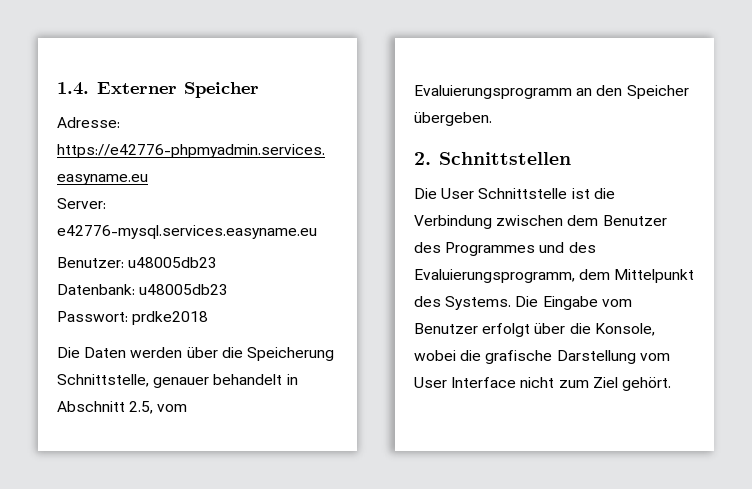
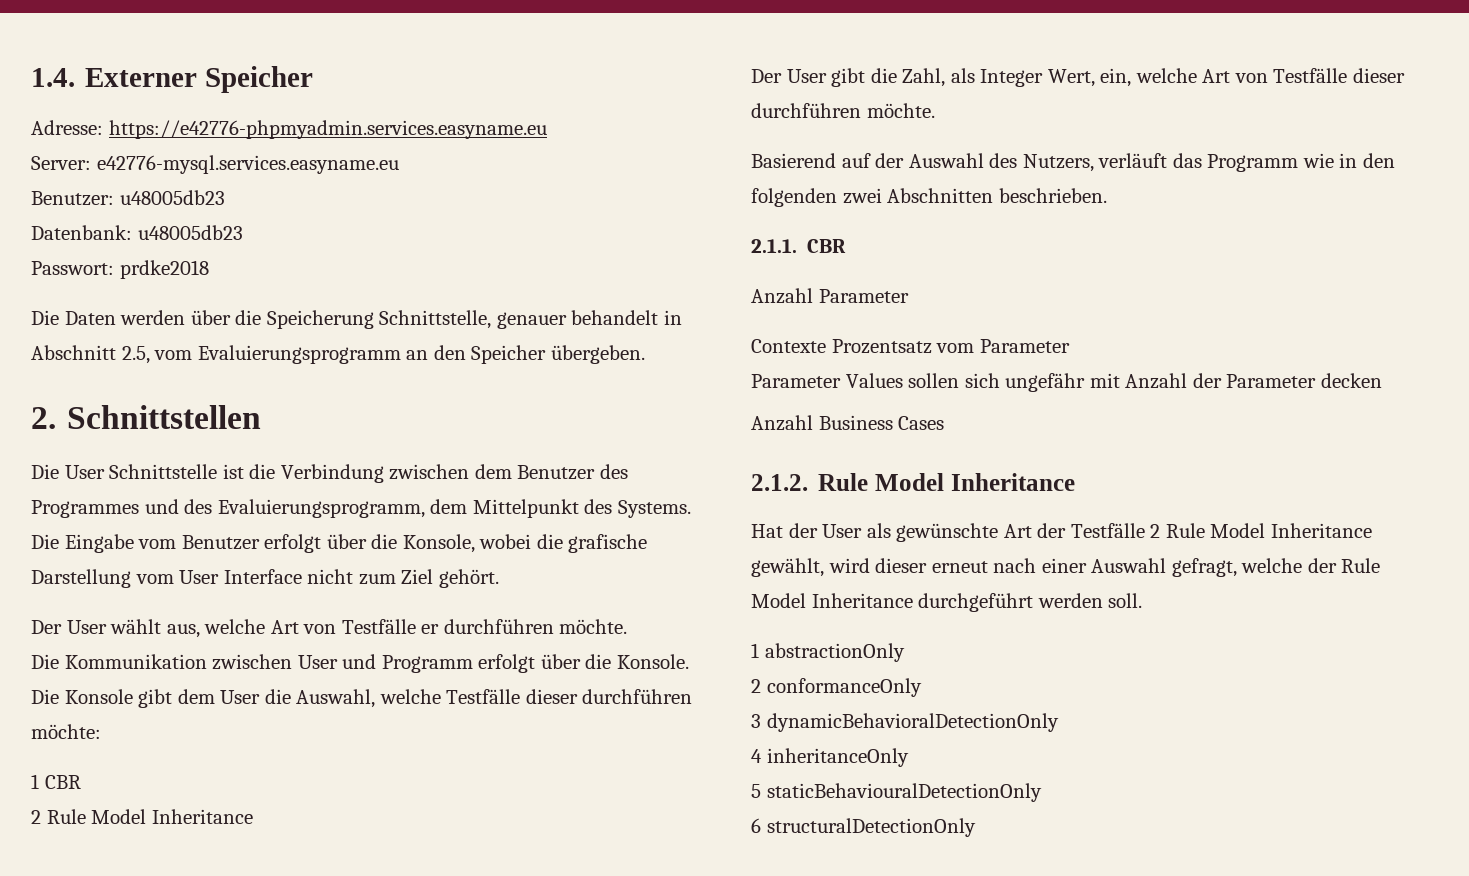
+ Der User wählt aus, welche Art von Testfälle er durchführen möchte.
+ Die Kommunikation zwischen User und Programm erfolgt über die Konsole. Die Konsole gibt dem User die Auswahl, welche Testfälle dieser durchführen möchte:
+ 1 CBR
+ 2 Rule Model Inheritance
+ Der User gibt die Zahl, als Integer Wert, ein, welche Art von Testfälle dieser durchführen möchte.
+ Basierend auf der Auswahl des Nutzers, verläuft das Programm wie in den folgenden zwei Abschnitten beschrieben.
+ 2.1.1. CBR
+ Anzahl Parameter
+ Contexte Prozentsatz vom Parameter
+ Parameter Values sollen sich ungefähr mit Anzahl der Parameter decken
+ Anzahl Business Cases
+ 2.1.2. Rule Model Inheritance
+ Hat der User als gewünschte Art der Testfälle 2 Rule Model Inheritance gewählt, wird dieser erneut nach einer Auswahl gefragt, welche der Rule Model Inheritance durchgeführt werden soll.
+ 1 abstractionOnly
+ 2 conformanceOnly
+ 3 dynamicBehavioralDetectionOnly
+ 4 inheritanceOnly
+ 5 staticBehaviouralDetectionOnly
+ 6 structuralDetectionOnly

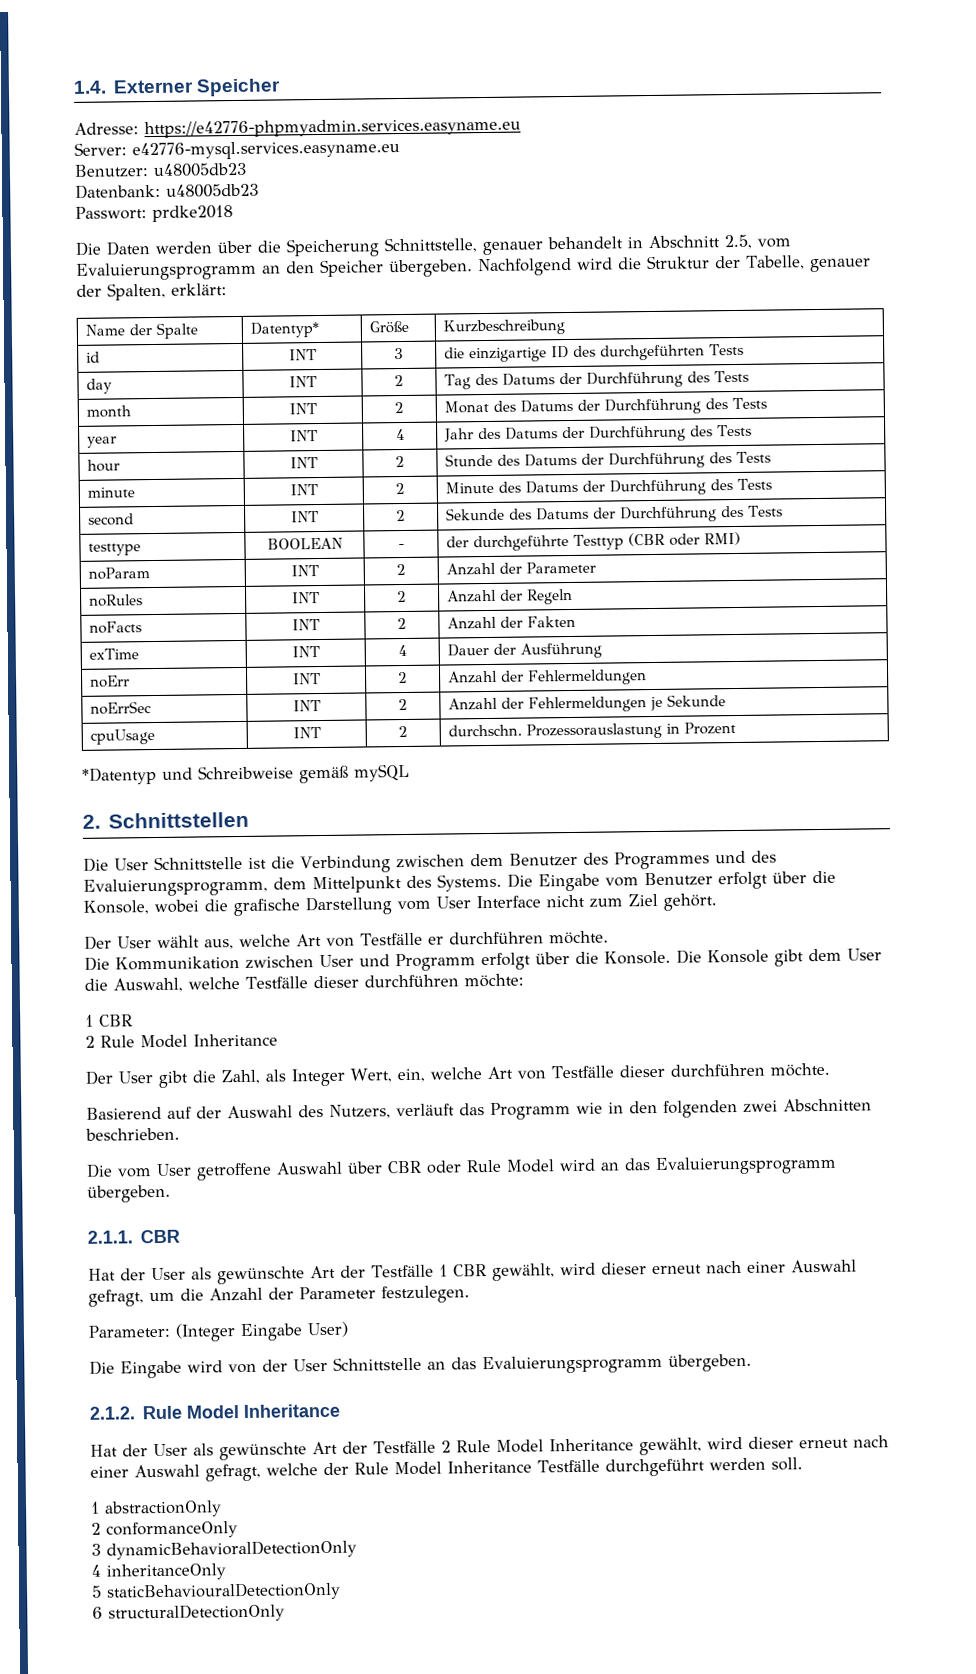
+ Nachfolgend wird die Struktur der Tabelle, genauer der Spalten, erklärt:
+ Name der Spalte | Datentyp* | Größe | Kurzbeschreibung
+ id | INT | 3 | die einzigartige ID des durchgeführten Tests
+ day | INT | 2 | Tag des Datums der Durchführung des Tests
+ month | INT | 2 | Monat des Datums der Durchführung des Tests
+ year | INT | 4 | Jahr des Datums der Durchführung des Tests
+ hour | INT | 2 | Stunde des Datums der Durchführung des Tests
+ minute | INT | 2 | Minute des Datums der Durchführung des Tests
+ second | INT | 2 | Sekunde des Datums der Durchführung des Tests
+ testtype | BOOLEAN | - | der durchgeführte Testtyp (CBR oder RMI)
+ noParam | INT | 2 | Anzahl der Parameter
+ noRules | INT | 2 | Anzahl der Regeln
+ noFacts | INT | 2 | Anzahl der Fakten
+ exTime | INT | 4 | Dauer der Ausführung
+ noErr | INT | 2 | Anzahl der Fehlermeldungen
+ noErrSec | INT | 2 | Anzahl der Fehlermeldungen je Sekunde
+ cpuUsage | INT | 2 | durchschn. Prozessorauslastung in Prozent
+ *Datentyp und Schreibweise gemäß mySQL
+ Die vom User getroffene Auswahl über CBR oder Rule Model wird an das Evaluierungsprogramm übergeben.
  2.1.1. CBR
- Anzahl Parameter
- Contexte Prozentsatz vom Parameter
- Parameter Values sollen sich ungefähr mit Anzahl der Parameter decken
- Anzahl Business Cases
+ Hat der User als gewünschte Art der Testfälle 1 CBR gewählt, wird dieser erneut nach einer Auswahl gefragt, um die Anzahl der Parameter festzulegen.
+ Parameter: (Integer Eingabe User)
+ Die Eingabe wird von der User Schnittstelle an das Evaluierungsprogramm übergeben.
- Hat der User als gewünschte Art der Testfälle 2 Rule Model Inheritance gewählt, wird dieser erneut nach einer Auswahl gefragt, welche der Rule Model Inheritance durchgeführt werden soll.
+ Hat der User als gewünschte Art der Testfälle 2 Rule Model Inheritance gewählt, wird dieser erneut nach einer Auswahl gefragt, welche der Rule Model Inheritance Testfälle durchgeführt werden soll.

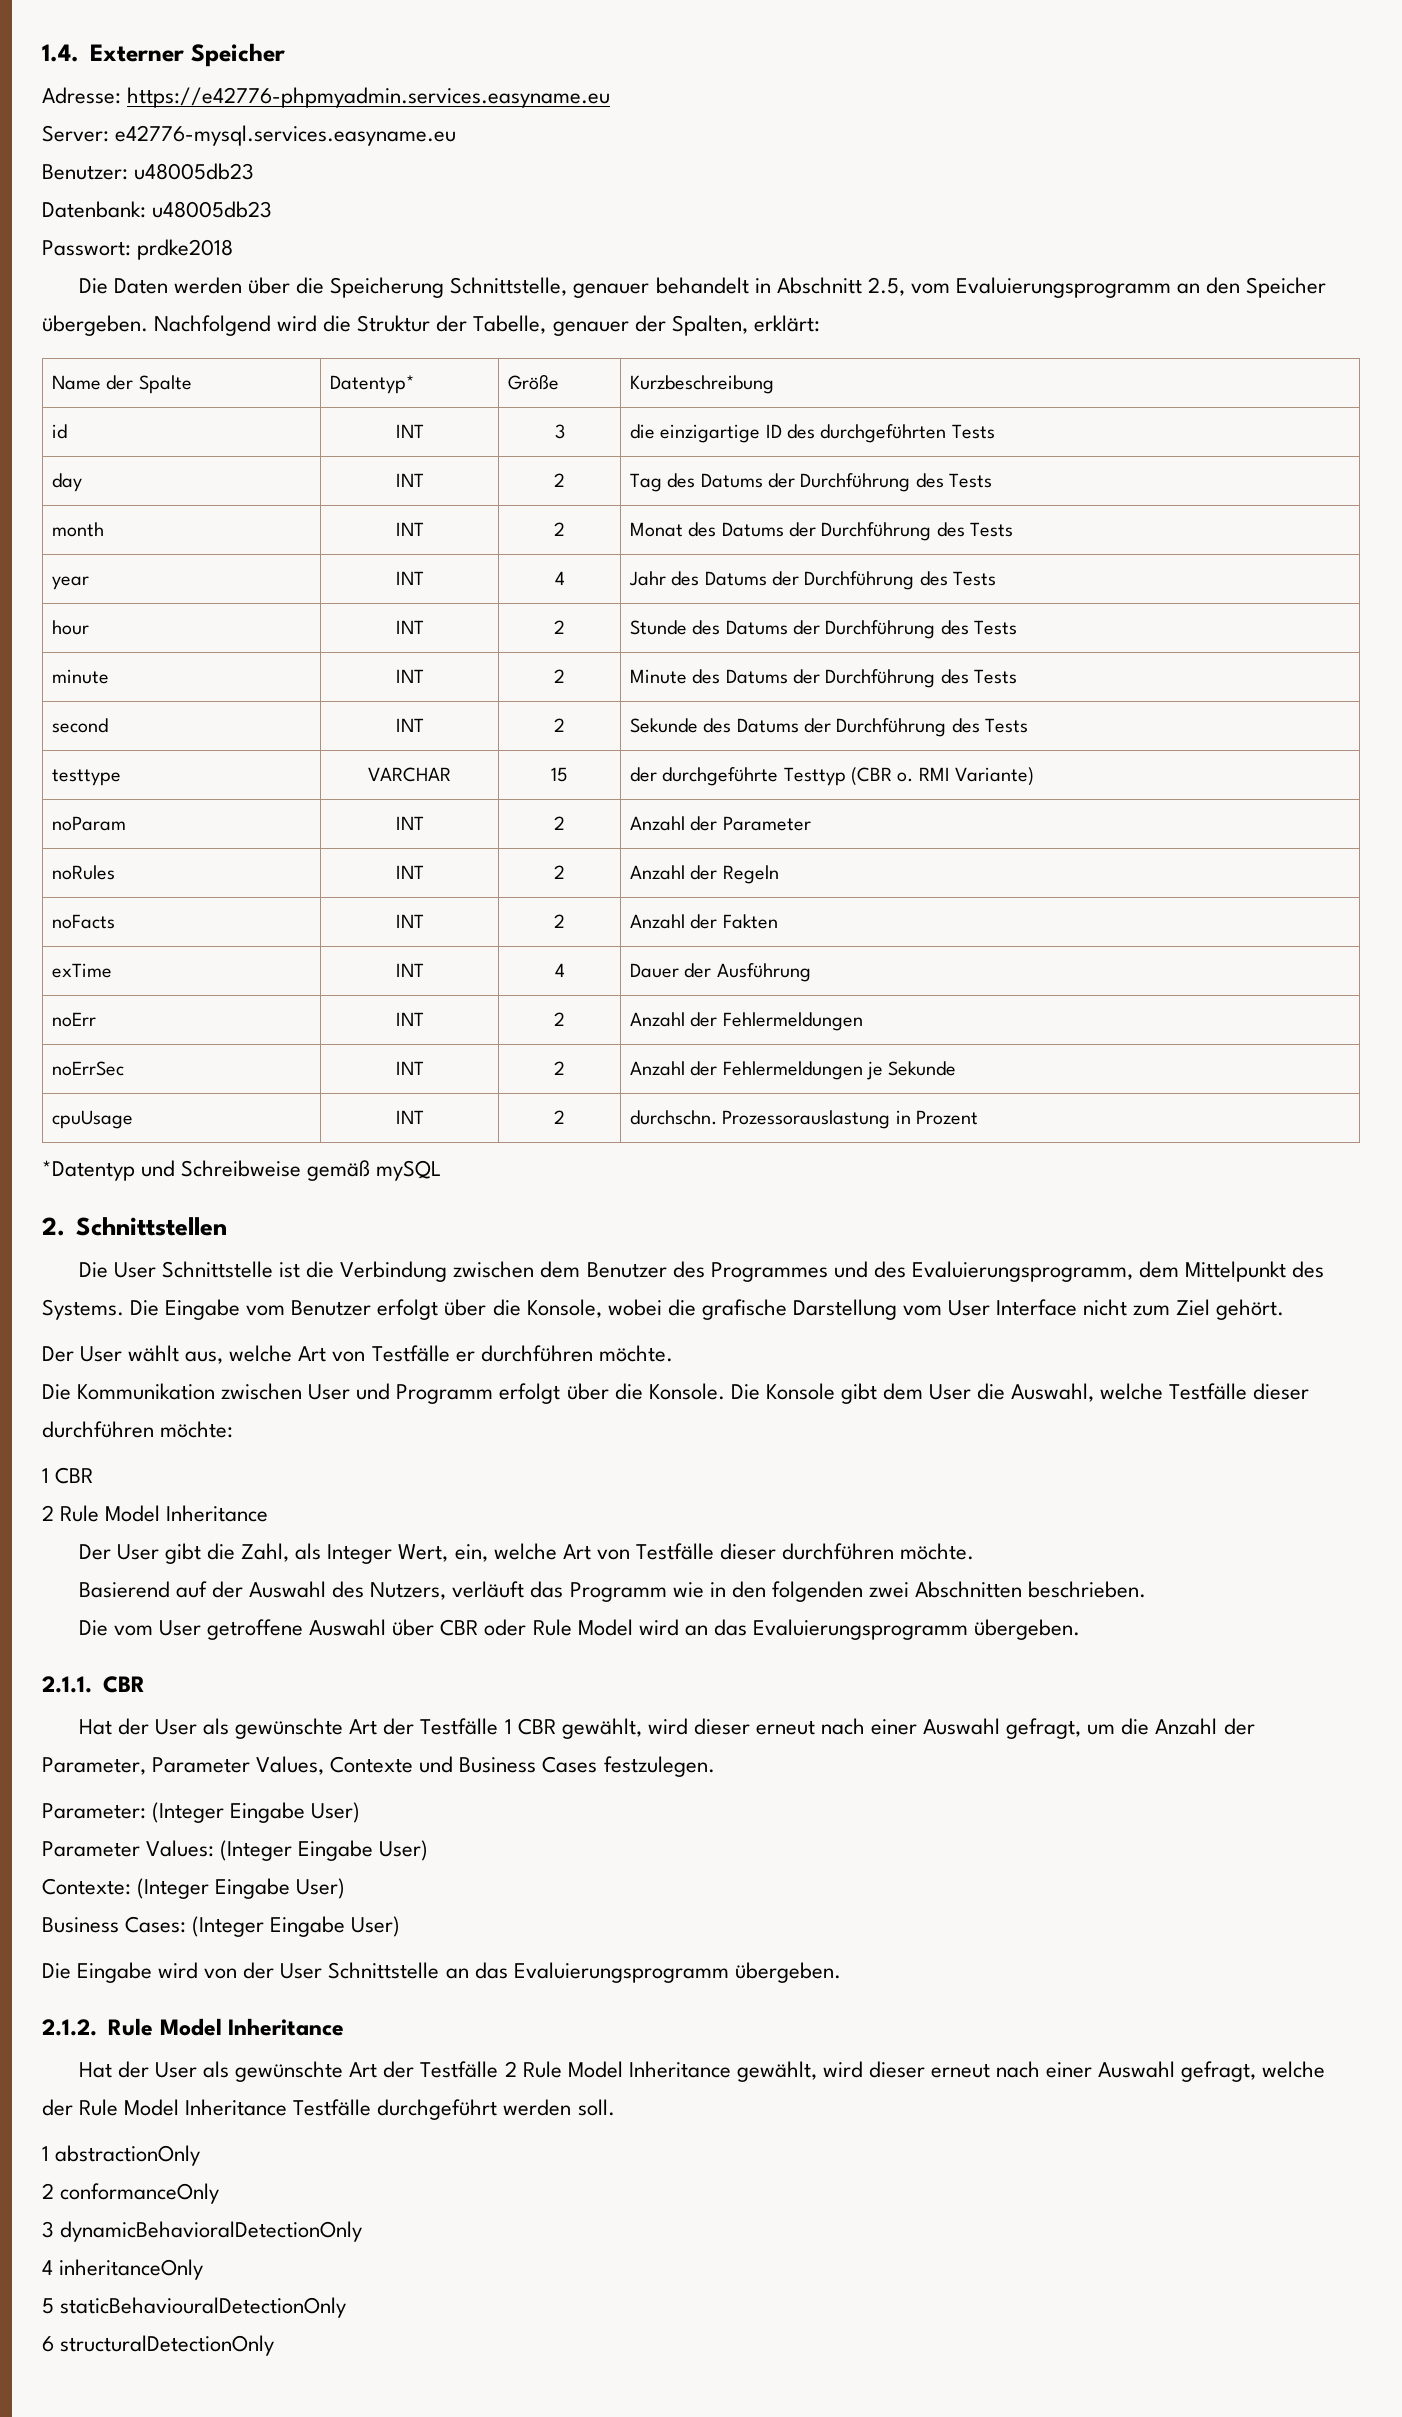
- testtype | BOOLEAN | - | der durchgeführte Testtyp (CBR oder RMI)
+ testtype | VARCHAR | 15 | der durchgeführte Testtyp (CBR o. RMI Variante)
- Hat der User als gewünschte Art der Testfälle 1 CBR gewählt, wird dieser erneut nach einer Auswahl gefragt, um die Anzahl der Parameter festzulegen.
+ Hat der User als gewünschte Art der Testfälle 1 CBR gewählt, wird dieser erneut nach einer Auswahl gefragt, um die Anzahl der Parameter, Parameter Values, Contexte und Business Cases festzulegen.
+ Parameter Values: (Integer Eingabe User)
+ Contexte: (Integer Eingabe User)
+ Business Cases: (Integer Eingabe User)

